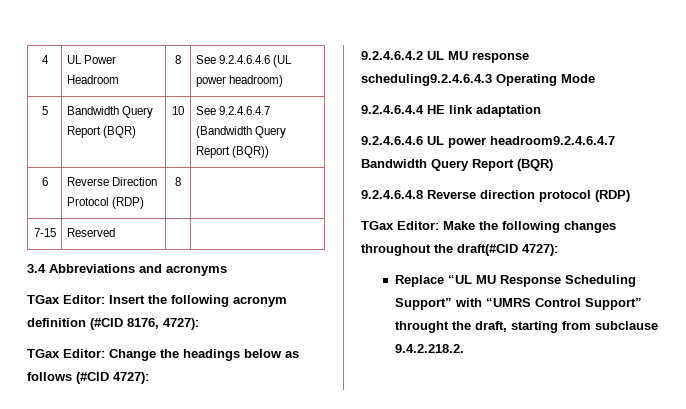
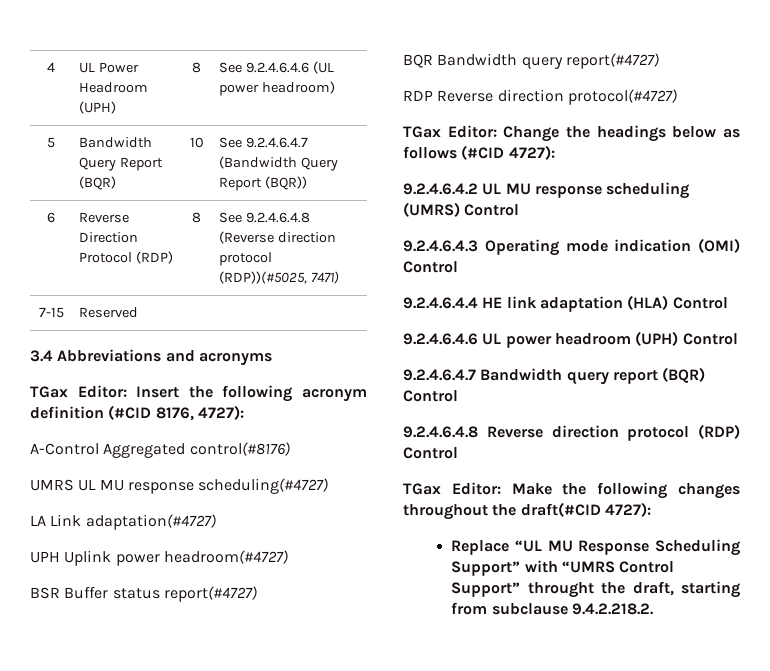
- 4 | UL Power Headroom | 8 | See 9.2.4.6.4.6 (UL power headroom)
+ 4 | UL Power Headroom (UPH) | 8 | See 9.2.4.6.4.6 (UL power headroom)
- 6 | Reverse Direction Protocol (RDP) | 8 |
+ 6 | Reverse Direction Protocol (RDP) | 8 | See 9.2.4.6.4.8 (Reverse direction protocol (RDP))(#5025, 7471)
+ A-Control Aggregated control(#8176)
+ UMRS UL MU response scheduling(#4727)
+ LA Link adaptation(#4727)
+ UPH Uplink power headroom(#4727)
+ BSR Buffer status report(#4727)
+ BQR Bandwidth query report(#4727)
+ RDP Reverse direction protocol(#4727)
- 9.2.4.6.4.2 UL MU response scheduling9.2.4.6.4.3 Operating Mode
+ 9.2.4.6.4.2 UL MU response scheduling (UMRS) Control
+ 9.2.4.6.4.3 Operating mode indication (OMI) Control
- 9.2.4.6.4.4 HE link adaptation
+ 9.2.4.6.4.4 HE link adaptation (HLA) Control
- 9.2.4.6.4.6 UL power headroom9.2.4.6.4.7 Bandwidth Query Report (BQR)
+ 9.2.4.6.4.6 UL power headroom (UPH) Control
+ 9.2.4.6.4.7 Bandwidth query report (BQR) Control
- 9.2.4.6.4.8 Reverse direction protocol (RDP)
+ 9.2.4.6.4.8 Reverse direction protocol (RDP) Control

